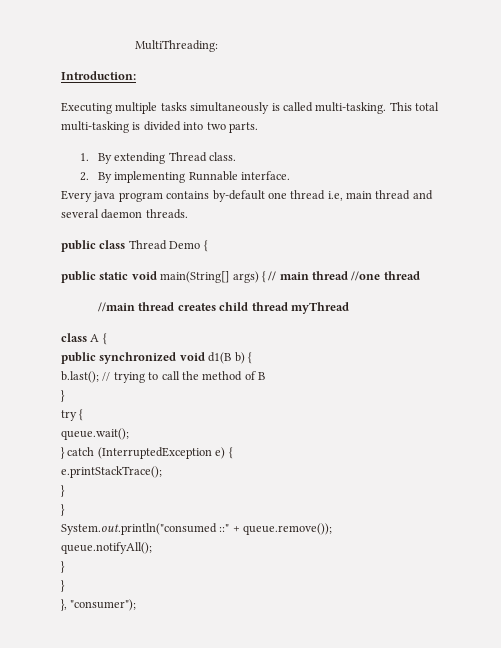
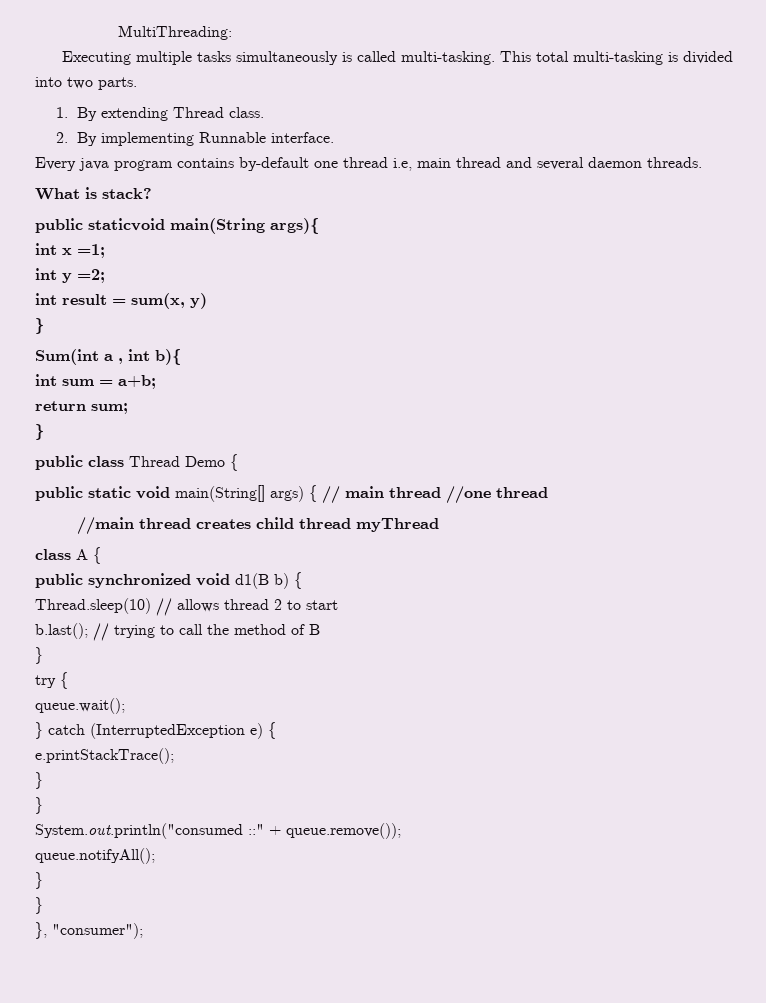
- Introduction:
+ What is stack?
+ public staticvoid main(String args){
+ int x =1;
+ int y =2;
+ int result = sum(x, y)
+ }
+ Sum(int a , int b){
+ int sum = a+b;
+ return sum;
+ }
+ Thread.sleep(10) // allows thread 2 to start

